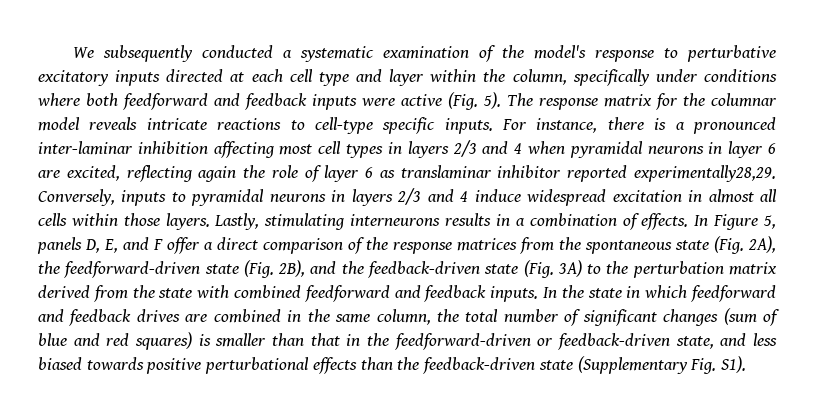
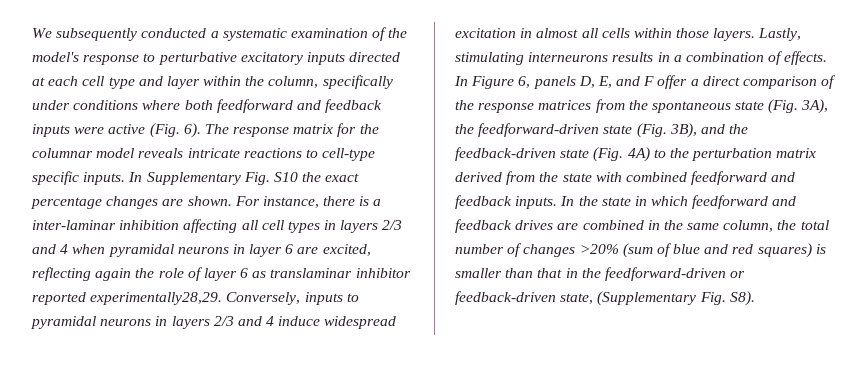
- We subsequently conducted a systematic examination of the model's response to perturbative excitatory inputs directed at each cell type and layer within the column, specifically under conditions where both feedforward and feedback inputs were active (Fig. 5).
+ We subsequently conducted a systematic examination of the model's response to perturbative excitatory inputs directed at each cell type and layer within the column, specifically under conditions where both feedforward and feedback inputs were active (Fig. 6).
+ In Supplementary Fig. S10 the exact percentage changes are shown.
- For instance, there is a pronounced inter-laminar inhibition affecting most cell types in layers 2/3 and 4 when pyramidal neurons in layer 6 are excited, reflecting again the role of layer 6 as translaminar inhibitor reported experimentally28,29.
+ For instance, there is a inter-laminar inhibition affecting all cell types in layers 2/3 and 4 when pyramidal neurons in layer 6 are excited, reflecting again the role of layer 6 as translaminar inhibitor reported experimentally28,29.
- In Figure 5, panels D, E, and F offer a direct comparison of the response matrices from the spontaneous state (Fig. 2A), the feedforward-driven state (Fig. 2B), and the feedback-driven state (Fig. 3A) to the perturbation matrix derived from the state with combined feedforward and feedback inputs.
+ In Figure 6, panels D, E, and F offer a direct comparison of the response matrices from the spontaneous state (Fig. 3A), the feedforward-driven state (Fig. 3B), and the feedback-driven state (Fig. 4A) to the perturbation matrix derived from the state with combined feedforward and feedback inputs.
- In the state in which feedforward and feedback drives are combined in the same column, the total number of significant changes (sum of blue and red squares) is smaller than that in the feedforward-driven or feedback-driven state, and less biased towards positive perturbational effects than the feedback-driven state (Supplementary Fig. S1).
+ In the state in which feedforward and feedback drives are combined in the same column, the total number of changes >20% (sum of blue and red squares) is smaller than that in the feedforward-driven or feedback-driven state, (Supplementary Fig. S8).

